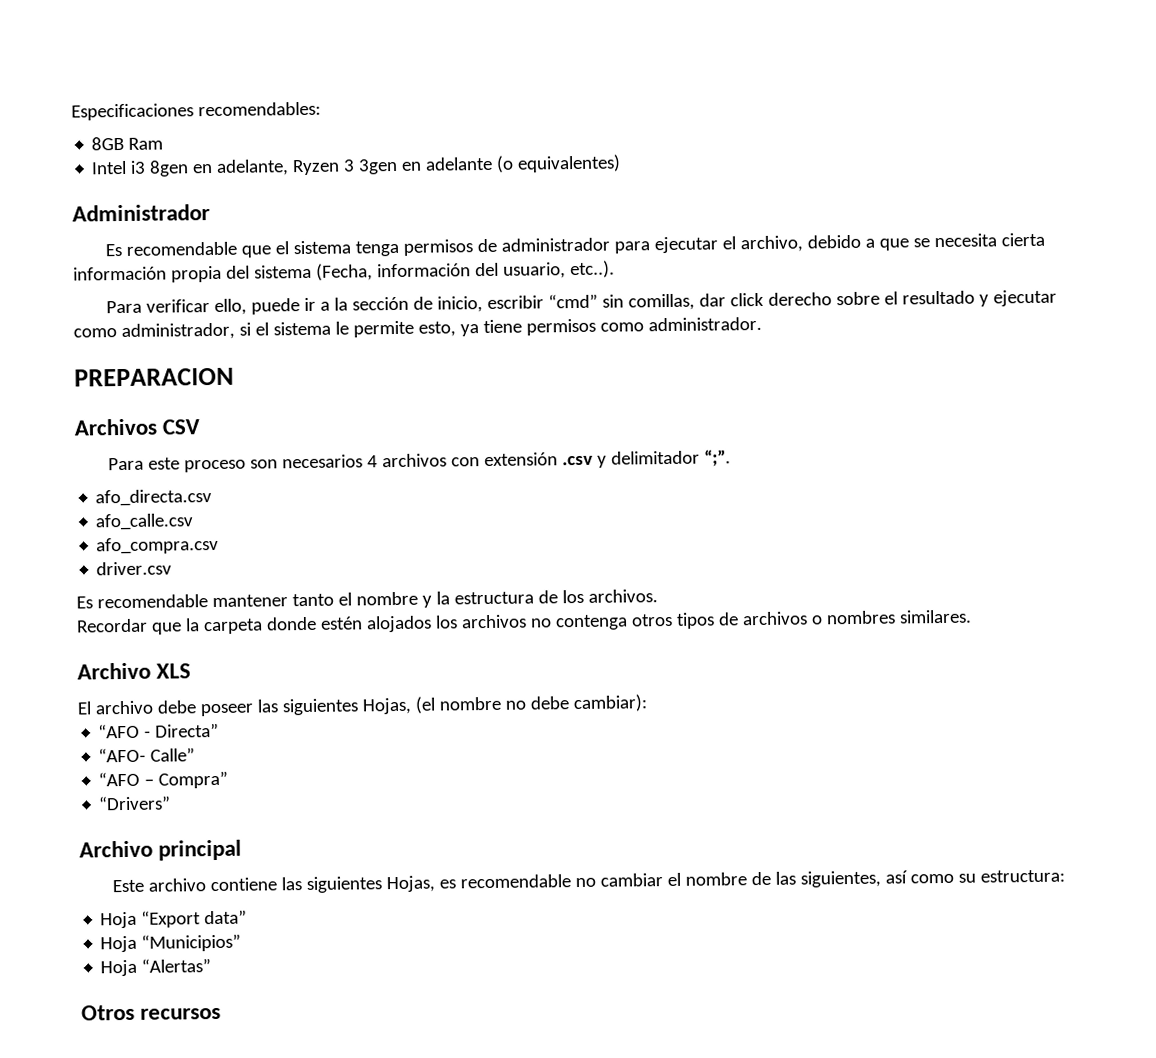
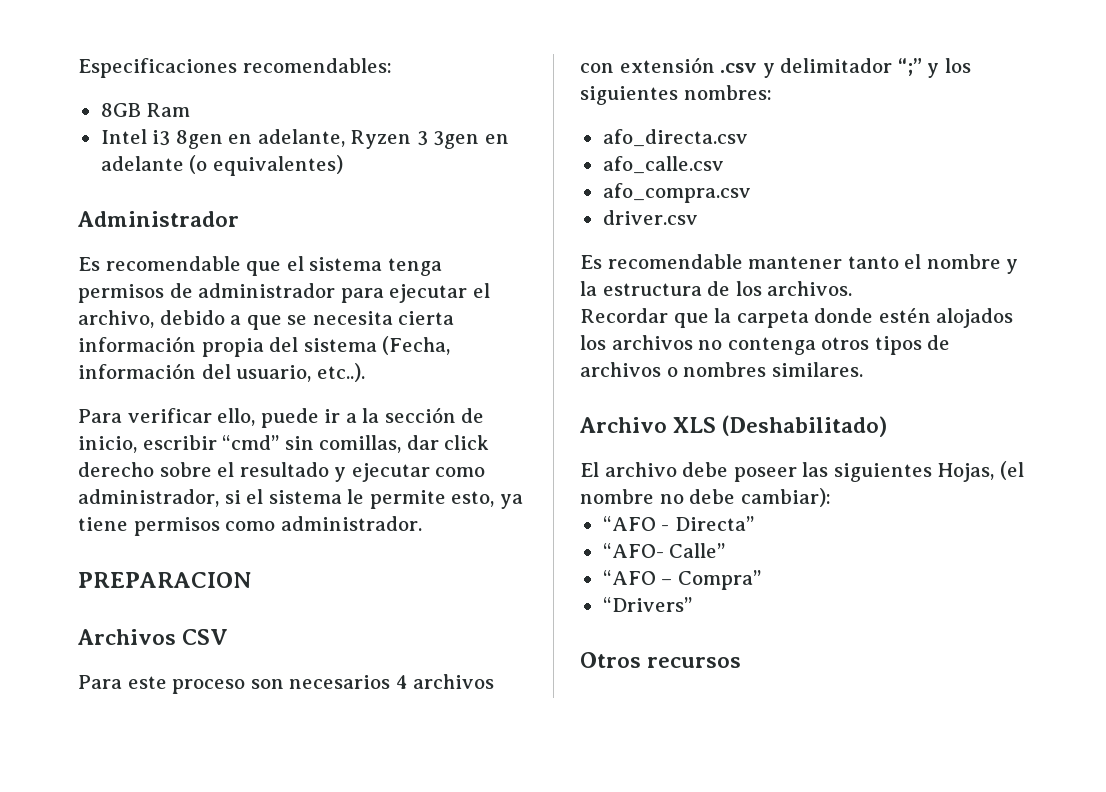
- Para este proceso son necesarios 4 archivos con extensión .csv y delimitador “;”.
+ Para este proceso son necesarios 4 archivos con extensión .csv y delimitador “;” y los siguientes nombres:
- Archivo XLS
+ Archivo XLS (Deshabilitado)
- Archivo principal
- Este archivo contiene las siguientes Hojas, es recomendable no cambiar el nombre de las siguientes, así como su estructura:
- Hoja “Export data”
- Hoja “Municipios”
- Hoja “Alertas”

